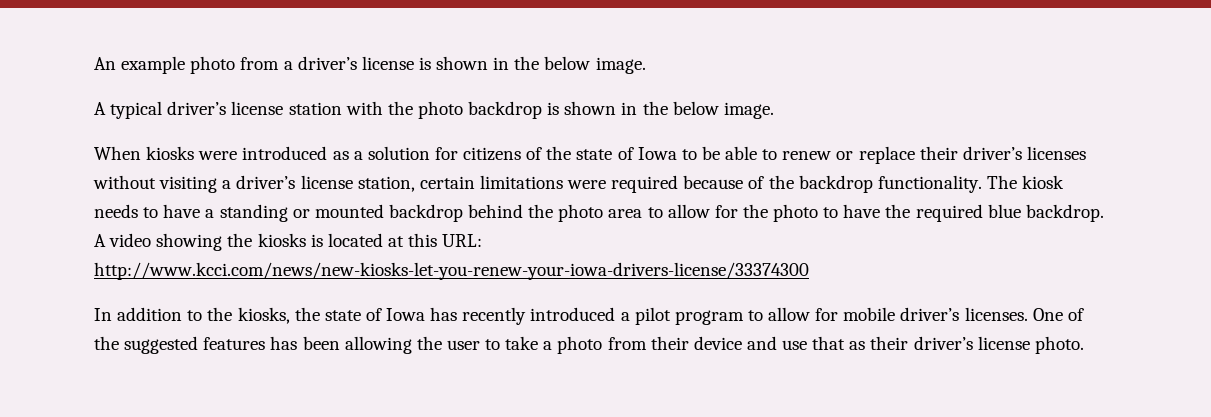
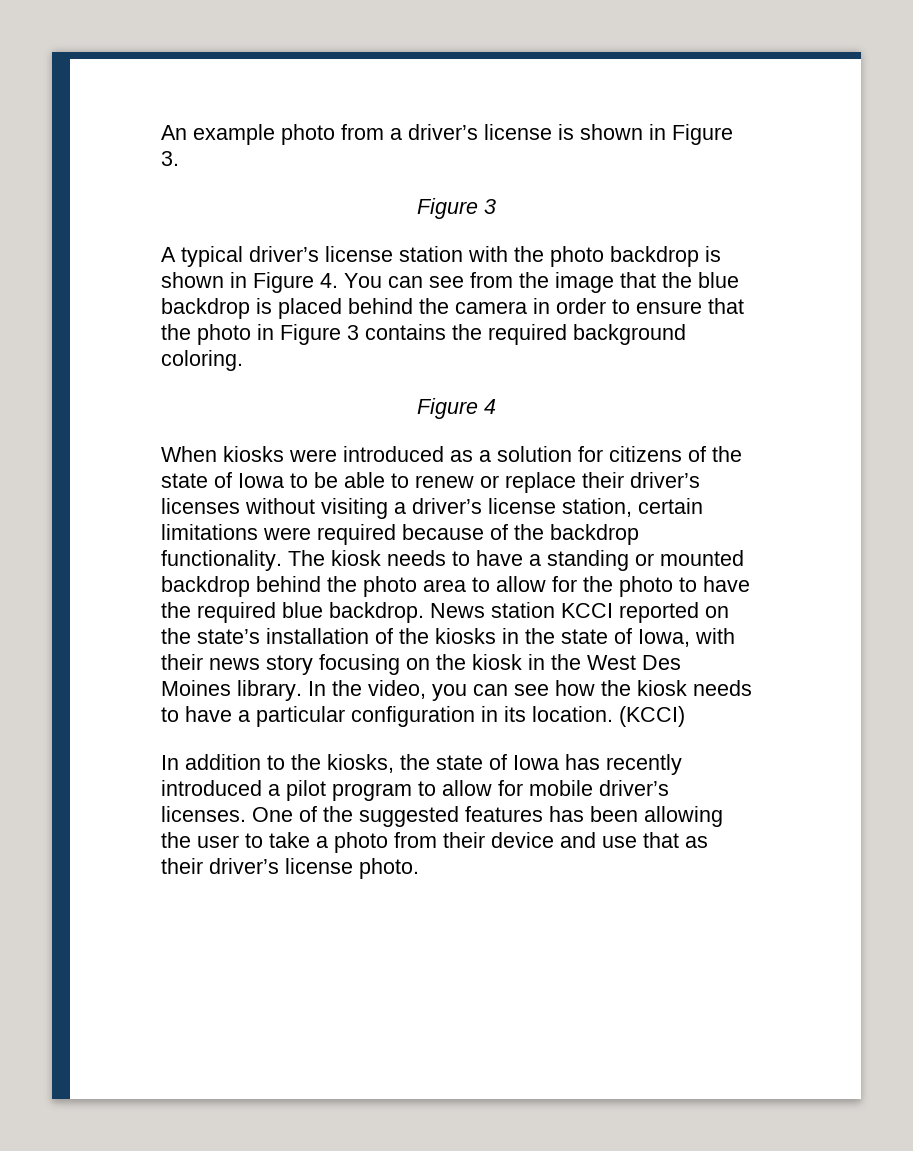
- An example photo from a driver’s license is shown in the below image.
+ An example photo from a driver’s license is shown in Figure 3.
+ Figure 3
- A typical driver’s license station with the photo backdrop is shown in the below image.
+ A typical driver’s license station with the photo backdrop is shown in Figure 4. You can see from the image that the blue backdrop is placed behind the camera in order to ensure that the photo in Figure 3 contains the required background coloring.
+ Figure 4
- A video showing the kiosks is located at this URL: http://www.kcci.com/news/new-kiosks-let-you-renew-your-iowa-drivers-license/33374300
+ News station KCCI reported on the state’s installation of the kiosks in the state of Iowa, with their news story focusing on the kiosk in the West Des Moines library. In the video, you can see how the kiosk needs to have a particular configuration in its location. (KCCI)

